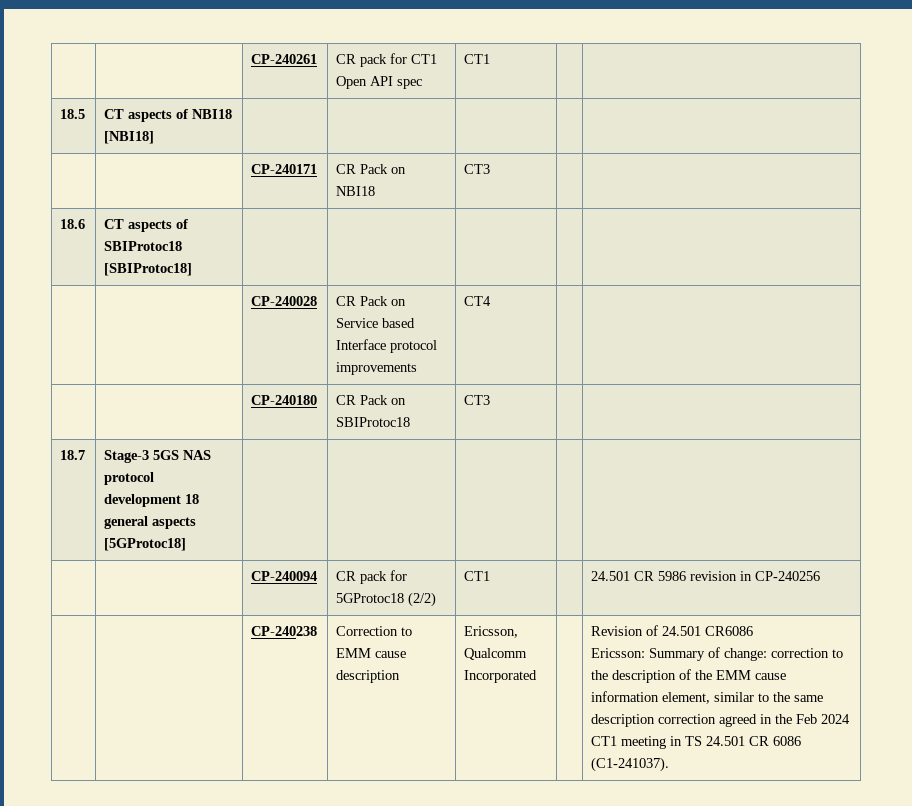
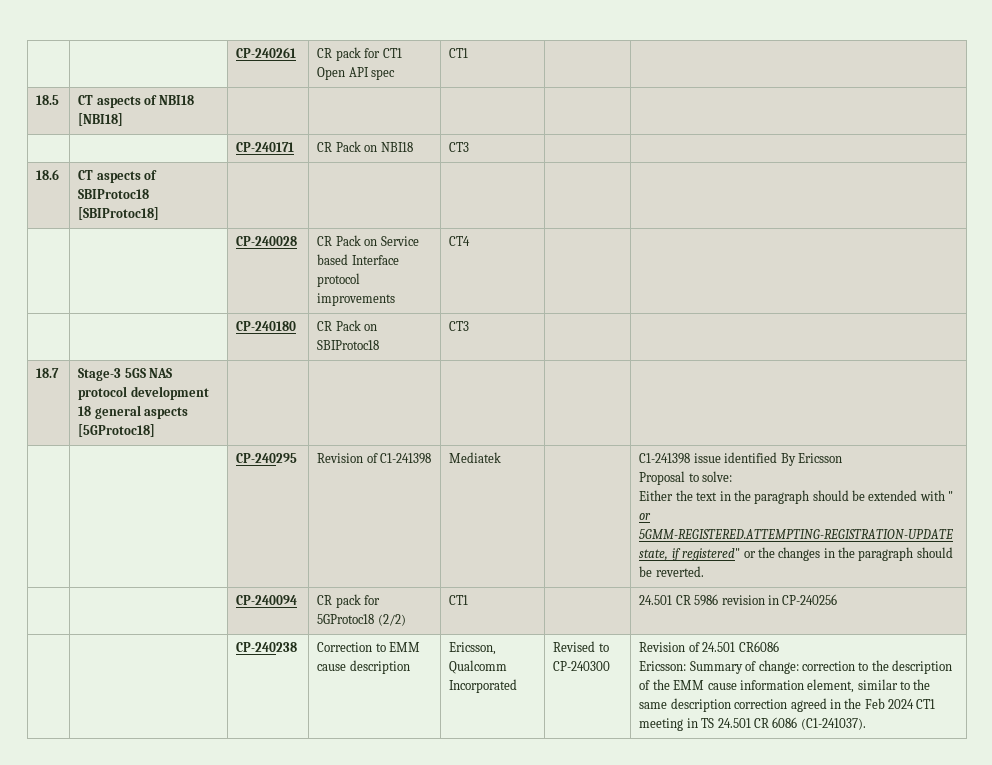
+ | | CP-240295 | Revision of C1-241398 | Mediatek | | C1-241398 issue identified By Ericsson
+ Proposal to solve:
+ Either the text in the paragraph should be extended with " or 5GMM-REGISTERED.ATTEMPTING-REGISTRATION-UPDATE state, if registered" or the changes in the paragraph should be reverted.
+ Revised to CP-240300

